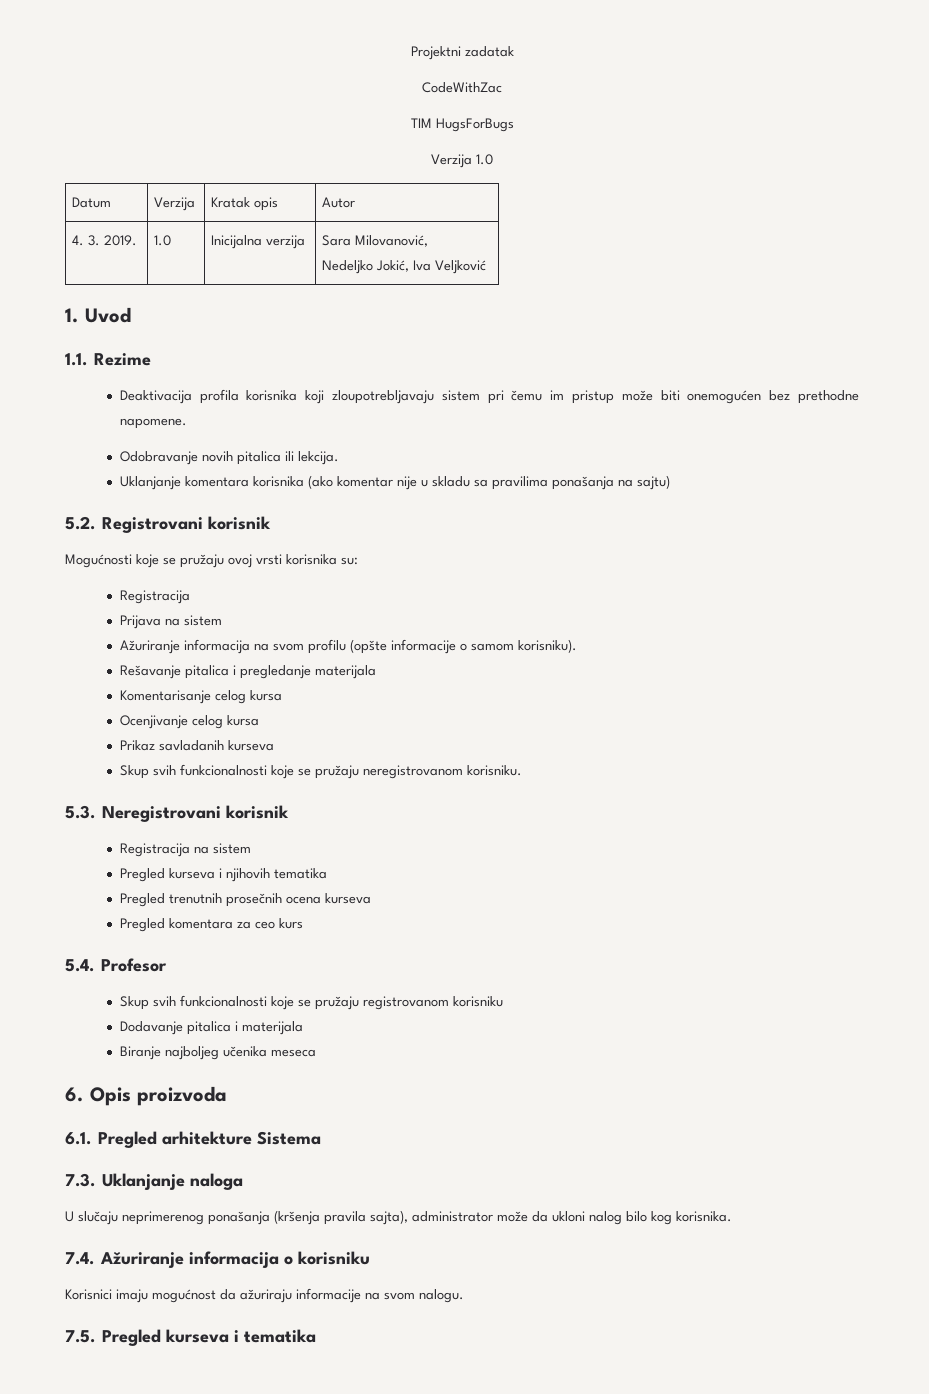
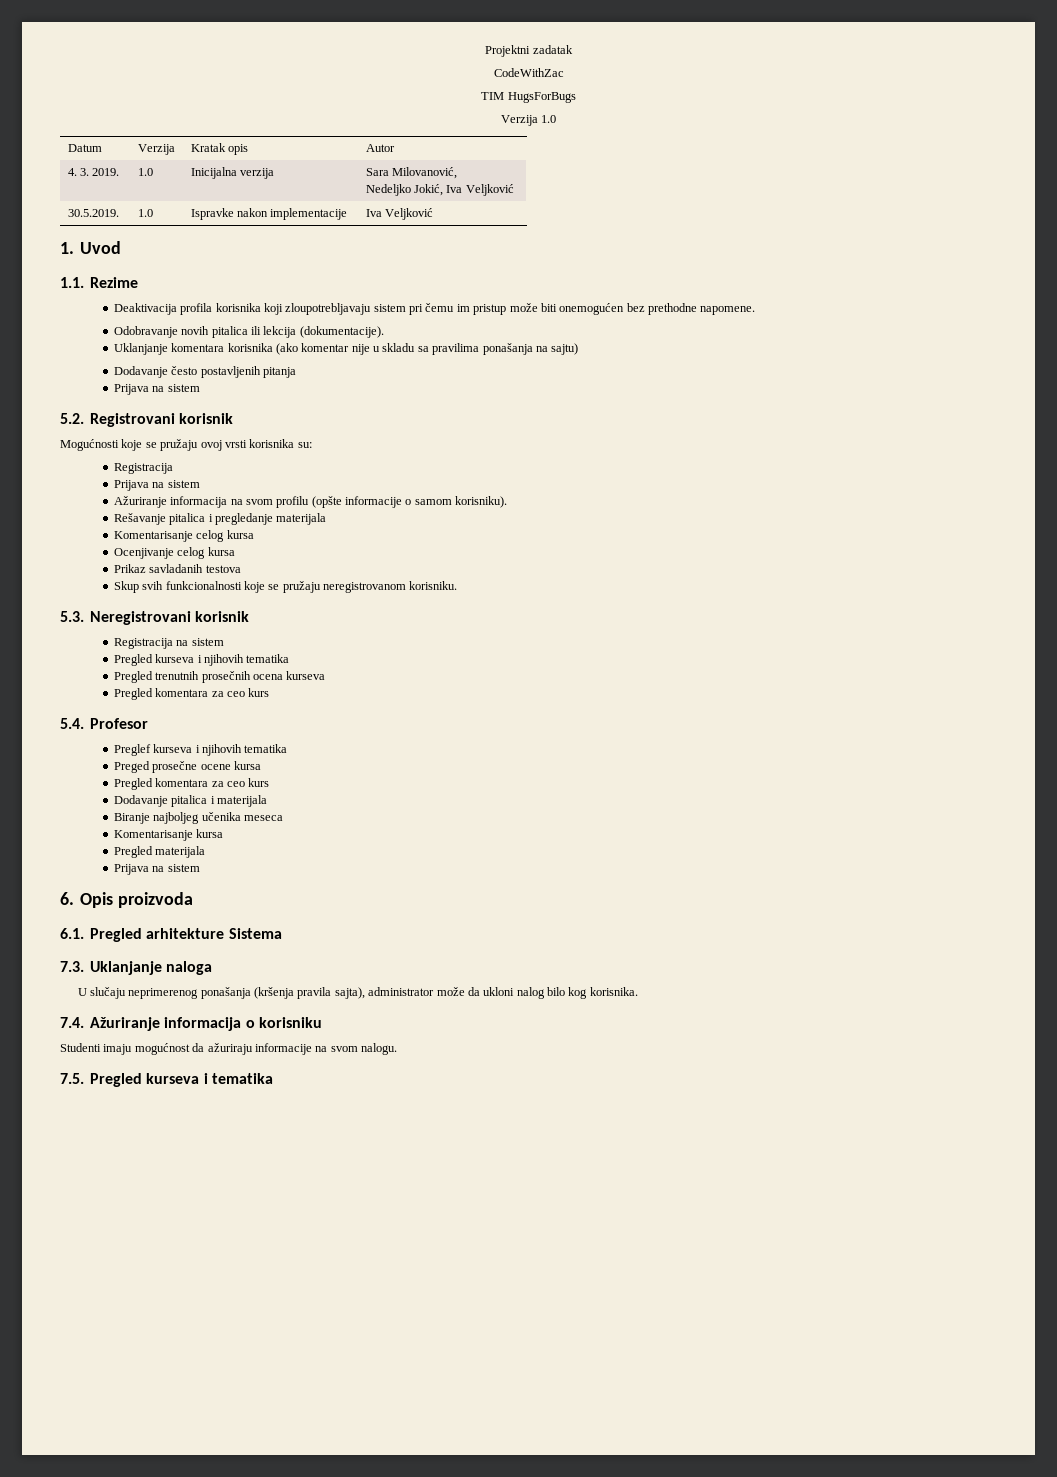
+ 30.5.2019. | 1.0 | Ispravke nakon implementacije | Iva Veljković
- Odobravanje novih pitalica ili lekcija.
+ Odobravanje novih pitalica ili lekcija (dokumentacije).
+ Dodavanje često postavljenih pitanja
+ Prijava na sistem
- Prikaz savladanih kurseva
+ Prikaz savladanih testova
- Skup svih funkcionalnosti koje se pružaju registrovanom korisniku
+ Preglef kurseva i njihovih tematika
+ Preged prosečne ocene kursa
+ Pregled komentara za ceo kurs
+ Komentarisanje kursa
+ Pregled materijala
+ Prijava na sistem
- Korisnici imaju mogućnost da ažuriraju informacije na svom nalogu.
+ Studenti imaju mogućnost da ažuriraju informacije na svom nalogu.

